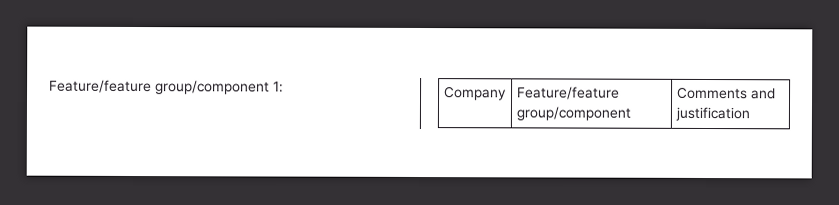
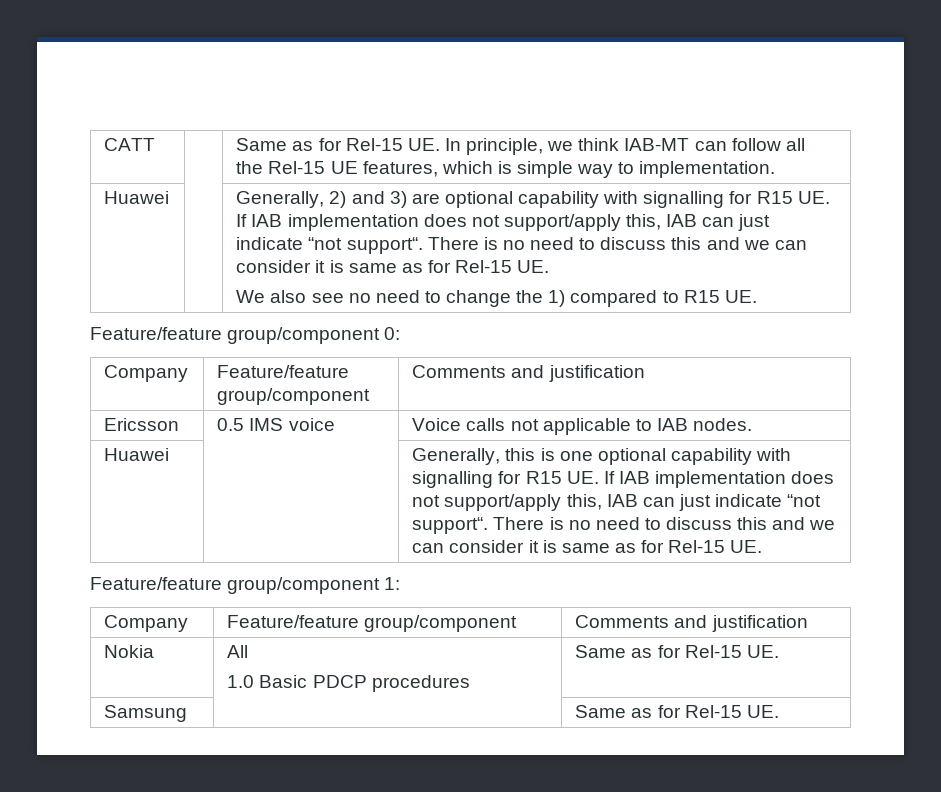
+ CATT | | Same as for Rel-15 UE. In principle, we think IAB-MT can follow all the Rel-15 UE features, which is simple way to implementation.
+ Huawei | | Generally, 2) and 3) are optional capability with signalling for R15 UE. If IAB implementation does not support/apply this, IAB can just indicate “not support“. There is no need to discuss this and we can consider it is same as for Rel-15 UE.
+ We also see no need to change the 1) compared to R15 UE.
+ Feature/feature group/component 0:
+ Company | Feature/feature group/component | Comments and justification
+ Ericsson | 0.5 IMS voice | Voice calls not applicable to IAB nodes.
+ Huawei | | Generally, this is one optional capability with signalling for R15 UE. If IAB implementation does not support/apply this, IAB can just indicate “not support“. There is no need to discuss this and we can consider it is same as for Rel-15 UE.
+ Nokia | All
+ 1.0 Basic PDCP procedures | Same as for Rel-15 UE.
+ Samsung | | Same as for Rel-15 UE.

